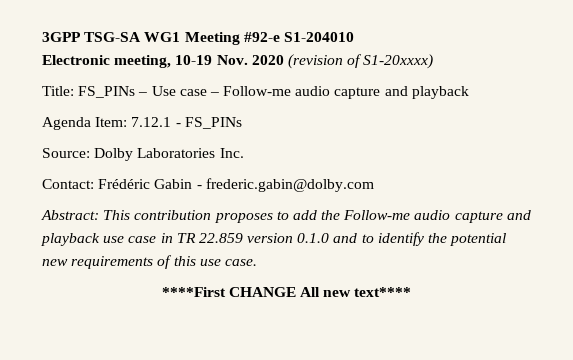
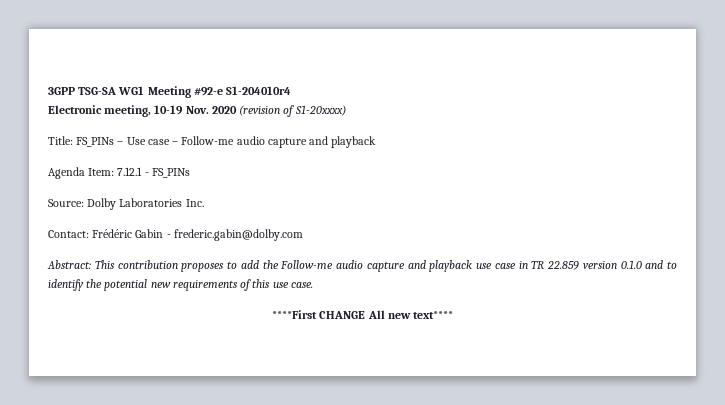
- 3GPP TSG-SA WG1 Meeting #92-e S1-204010
+ 3GPP TSG-SA WG1 Meeting #92-e S1-204010r4

